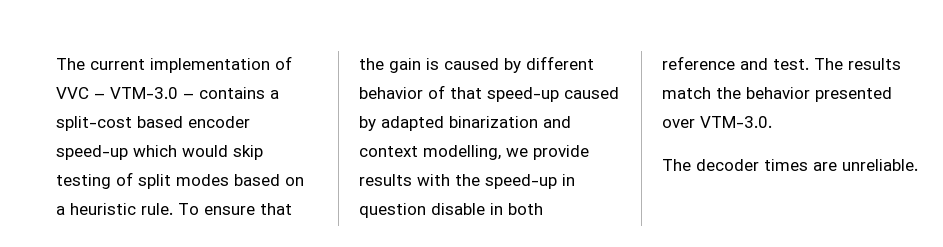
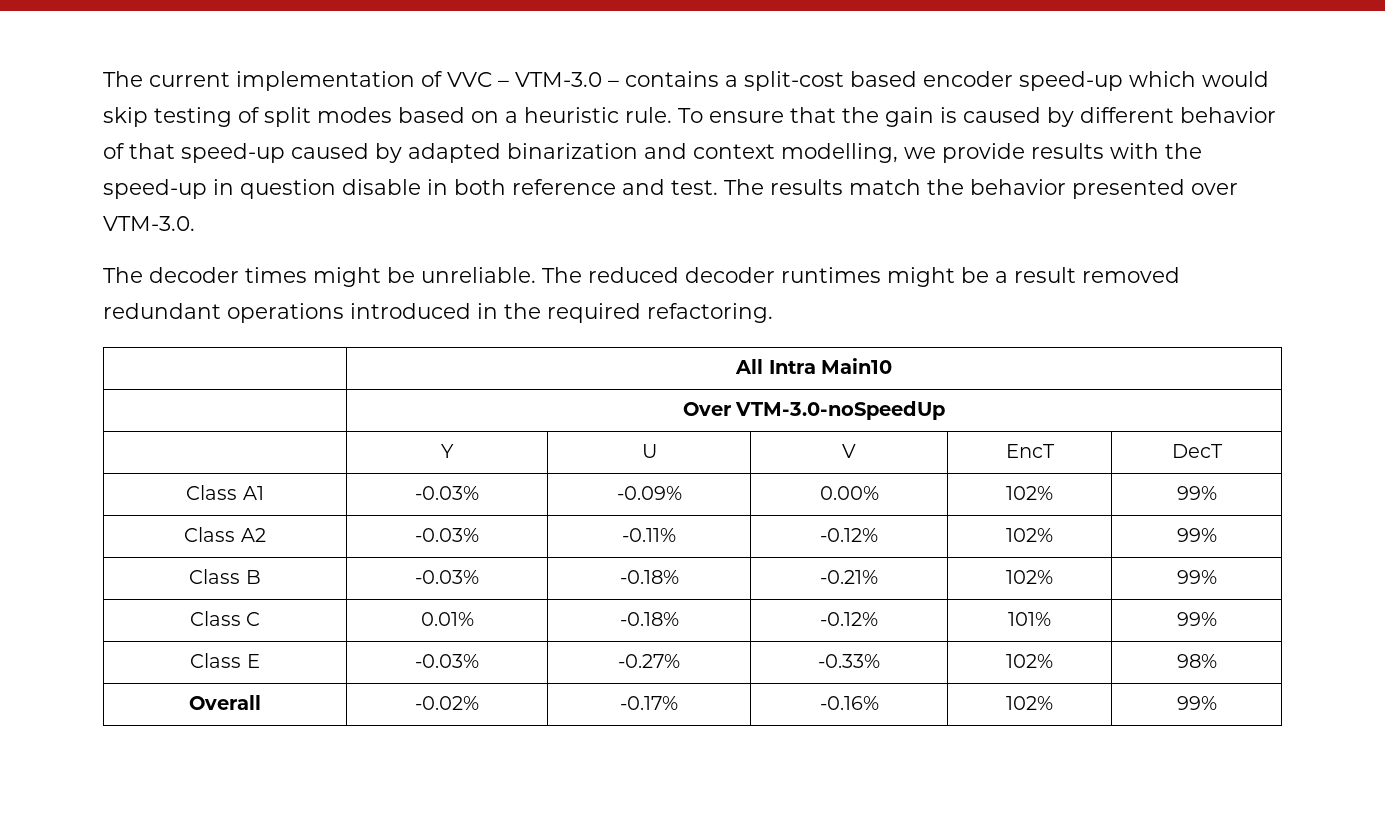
- The decoder times are unreliable.
+ The decoder times might be unreliable. The reduced decoder runtimes might be a result removed redundant operations introduced in the required refactoring.
+ | All Intra Main10
+ | Over VTM-3.0-noSpeedUp
+ | Y | U | V | EncT | DecT
+ Class A1 | -0.03% | -0.09% | 0.00% | 102% | 99%
+ Class A2 | -0.03% | -0.11% | -0.12% | 102% | 99%
+ Class B | -0.03% | -0.18% | -0.21% | 102% | 99%
+ Class C | 0.01% | -0.18% | -0.12% | 101% | 99%
+ Class E | -0.03% | -0.27% | -0.33% | 102% | 98%
+ Overall | -0.02% | -0.17% | -0.16% | 102% | 99%

